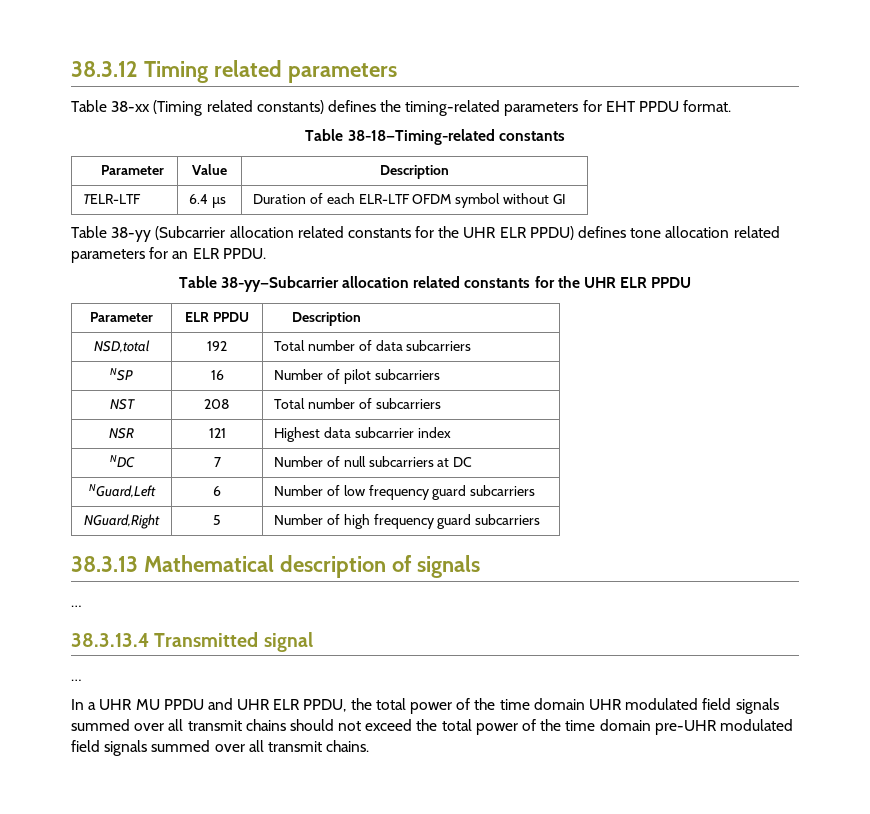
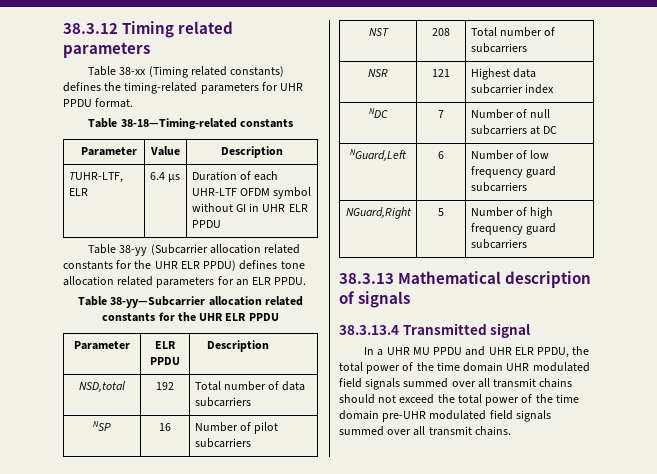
- Table 38-xx (Timing related constants) defines the timing-related parameters for EHT PPDU format.
+ Table 38-xx (Timing related constants) defines the timing-related parameters for UHR PPDU format.
- TELR-LTF | 6.4 µs | Duration of each ELR-LTF OFDM symbol without GI
+ TUHR-LTF, ELR | 6.4 µs | Duration of each UHR-LTF OFDM symbol without GI in UHR ELR PPDU
  38.3.13 Mathematical description of signals
- …
  38.3.13.4 Transmitted signal
- …

